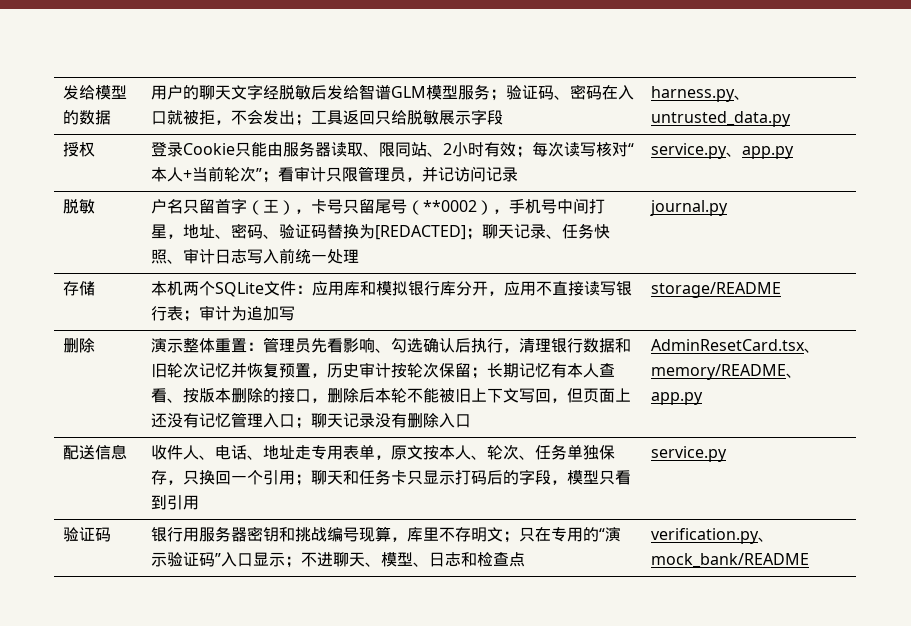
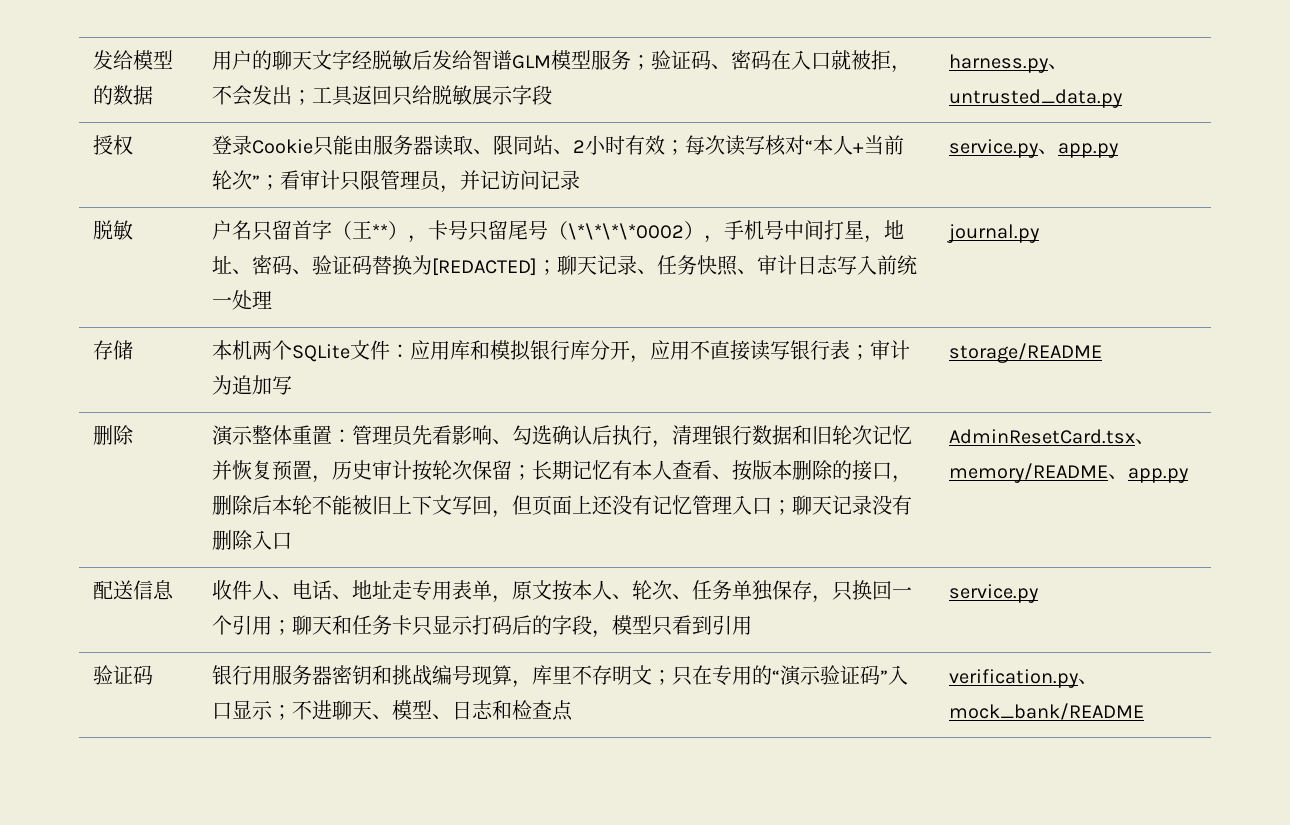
- 脱敏 | 户名只留首字（王），卡号只留尾号（**0002），手机号中间打星，地址、密码、验证码替换为[REDACTED]；聊天记录、任务快照、审计日志写入前统一处理 | journal.py
+ 脱敏 | 户名只留首字（王**），卡号只留尾号（\*\*\*\*0002），手机号中间打星，地址、密码、验证码替换为[REDACTED]；聊天记录、任务快照、审计日志写入前统一处理 | journal.py

